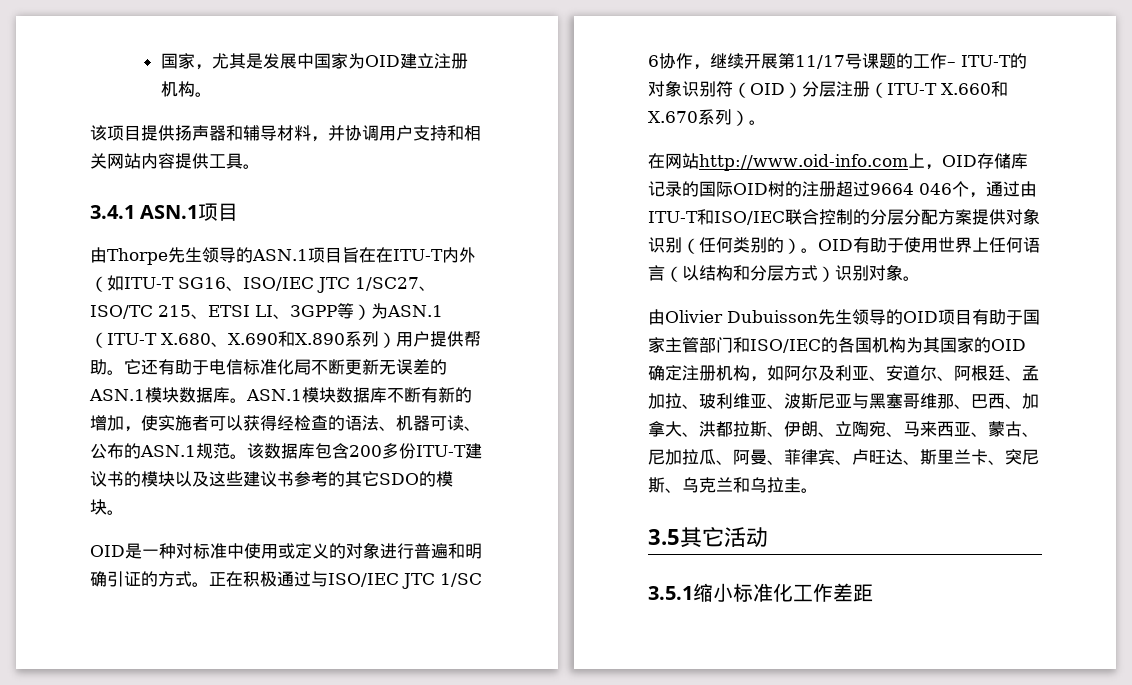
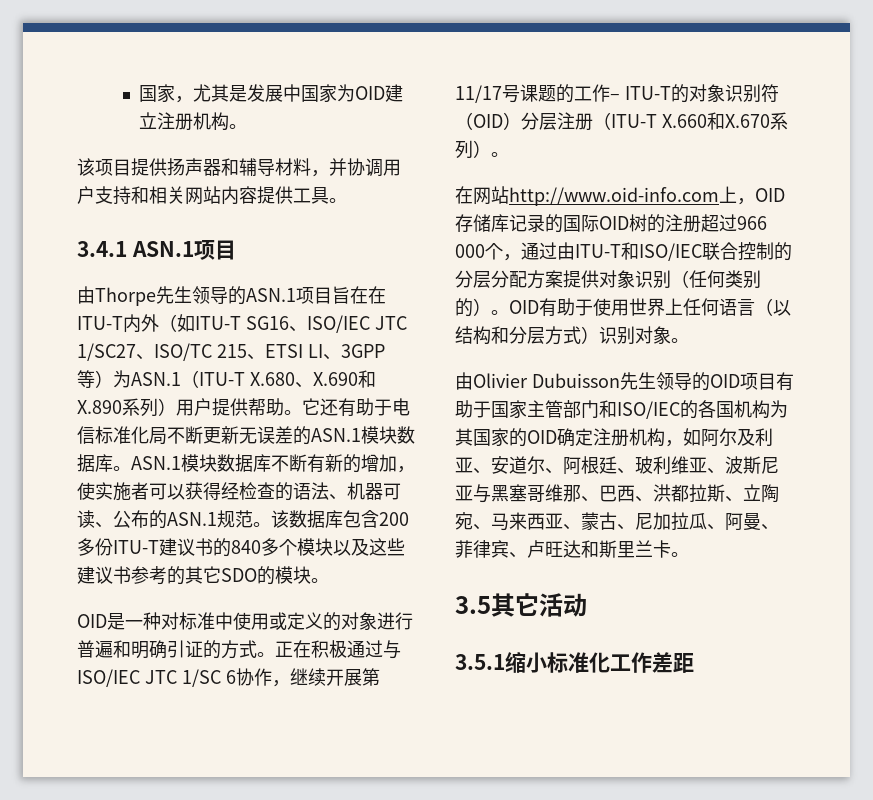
- 该数据库包含200多份ITU-T建议书的模块以及这些建议书参考的其它SDO的模块。
+ 该数据库包含200多份ITU-T建议书的840多个模块以及这些建议书参考的其它SDO的模块。
- 在网站http://www.oid-info.com上，OID存储库记录的国际OID树的注册超过9664 046个，通过由ITU-T和ISO/IEC联合控制的分层分配方案提供对象识别（任何类别的）。
+ 在网站http://www.oid-info.com上，OID存储库记录的国际OID树的注册超过966 000个，通过由ITU-T和ISO/IEC联合控制的分层分配方案提供对象识别（任何类别的）。
- 由Olivier Dubuisson先生领导的OID项目有助于国家主管部门和ISO/IEC的各国机构为其国家的OID确定注册机构，如阿尔及利亚、安道尔、阿根廷、孟加拉、玻利维亚、波斯尼亚与黑塞哥维那、巴西、加拿大、洪都拉斯、伊朗、立陶宛、马来西亚、蒙古、尼加拉瓜、阿曼、菲律宾、卢旺达、斯里兰卡、突尼斯、乌克兰和乌拉圭。
+ 由Olivier Dubuisson先生领导的OID项目有助于国家主管部门和ISO/IEC的各国机构为其国家的OID确定注册机构，如阿尔及利亚、安道尔、阿根廷、玻利维亚、波斯尼亚与黑塞哥维那、巴西、洪都拉斯、立陶宛、马来西亚、蒙古、尼加拉瓜、阿曼、菲律宾、卢旺达和斯里兰卡。

